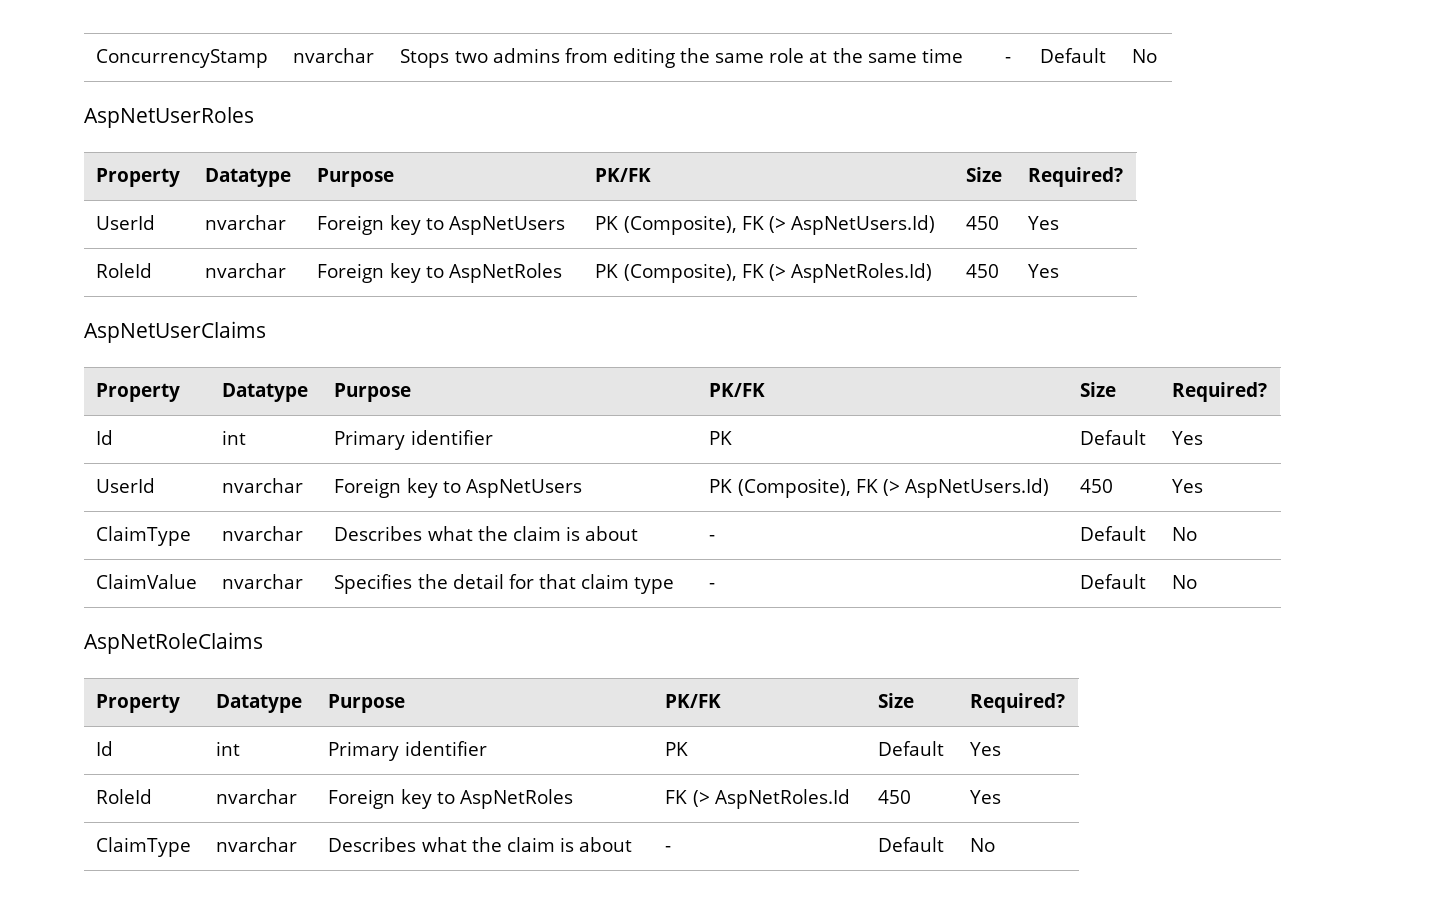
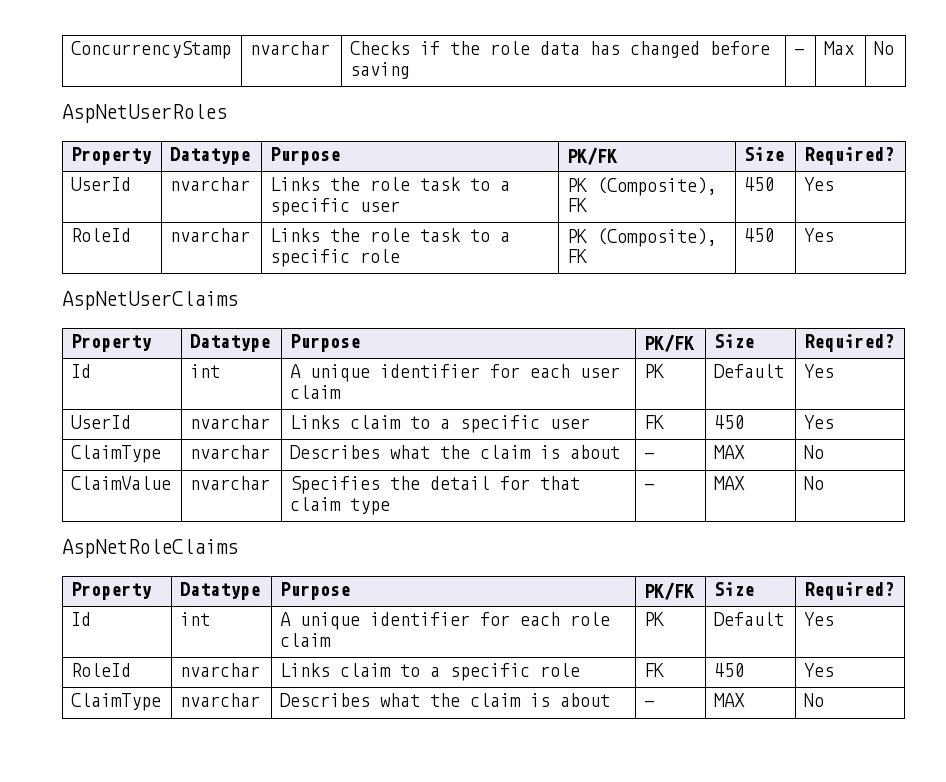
- ConcurrencyStamp | nvarchar | Stops two admins from editing the same role at the same time | - | Default | No
+ ConcurrencyStamp | nvarchar | Checks if the role data has changed before saving | - | Max | No
  AspNetUserRoles
  Property | Datatype | Purpose | PK/FK | Size | Required?
- UserId | nvarchar | Foreign key to AspNetUsers | PK (Composite), FK (> AspNetUsers.Id) | 450 | Yes
+ UserId | nvarchar | Links the role task to a specific user | PK (Composite), FK | 450 | Yes
- RoleId | nvarchar | Foreign key to AspNetRoles | PK (Composite), FK (> AspNetRoles.Id) | 450 | Yes
+ RoleId | nvarchar | Links the role task to a specific role | PK (Composite), FK | 450 | Yes
  AspNetUserClaims
  Property | Datatype | Purpose | PK/FK | Size | Required?
- Id | int | Primary identifier | PK | Default | Yes
- UserId | nvarchar | Foreign key to AspNetUsers | PK (Composite), FK (> AspNetUsers.Id) | 450 | Yes
- ClaimType | nvarchar | Describes what the claim is about | - | Default | No
+ Id | int | A unique identifier for each user claim | PK | Default | Yes
+ UserId | nvarchar | Links claim to a specific user | FK | 450 | Yes
+ ClaimType | nvarchar | Describes what the claim is about | - | MAX | No
- ClaimValue | nvarchar | Specifies the detail for that claim type | - | Default | No
+ ClaimValue | nvarchar | Specifies the detail for that claim type | - | MAX | No
  AspNetRoleClaims
  Property | Datatype | Purpose | PK/FK | Size | Required?
- Id | int | Primary identifier | PK | Default | Yes
+ Id | int | A unique identifier for each role claim | PK | Default | Yes
- RoleId | nvarchar | Foreign key to AspNetRoles | FK (> AspNetRoles.Id | 450 | Yes
- ClaimType | nvarchar | Describes what the claim is about | - | Default | No
+ RoleId | nvarchar | Links claim to a specific role | FK | 450 | Yes
+ ClaimType | nvarchar | Describes what the claim is about | - | MAX | No

